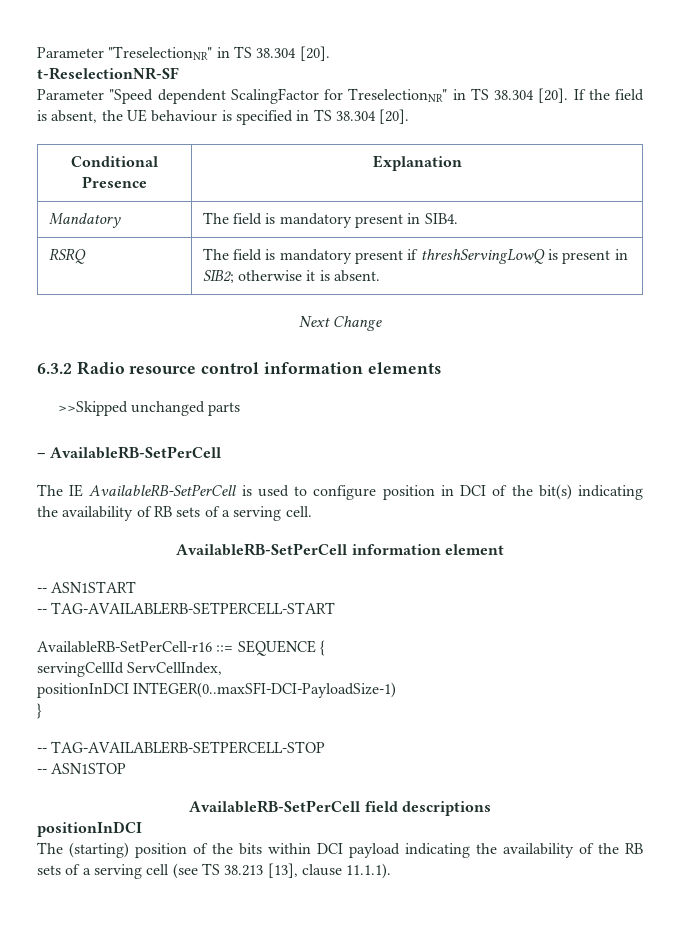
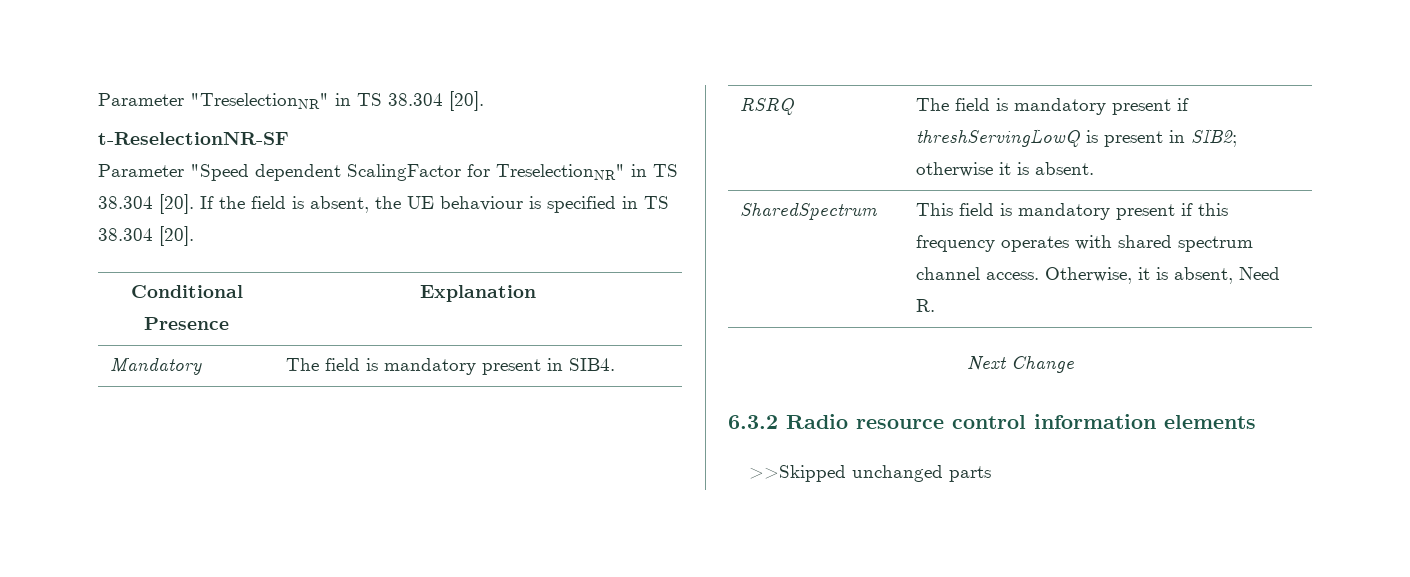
+ SharedSpectrum | This field is mandatory present if this frequency operates with shared spectrum channel access. Otherwise, it is absent, Need R.
- – AvailableRB-SetPerCell
- The IE AvailableRB-SetPerCell is used to configure position in DCI of the bit(s) indicating the availability of RB sets of a serving cell.
- AvailableRB-SetPerCell information element
- -- ASN1START
- -- TAG-AVAILABLERB-SETPERCELL-START
- AvailableRB-SetPerCell-r16 ::= SEQUENCE {
- servingCellId ServCellIndex,
- positionInDCI INTEGER(0..maxSFI-DCI-PayloadSize-1)
- }
- -- TAG-AVAILABLERB-SETPERCELL-STOP
- -- ASN1STOP
- AvailableRB-SetPerCell field descriptions
- positionInDCI
- The (starting) position of the bits within DCI payload indicating the availability of the RB sets of a serving cell (see TS 38.213 [13], clause 11.1.1).

